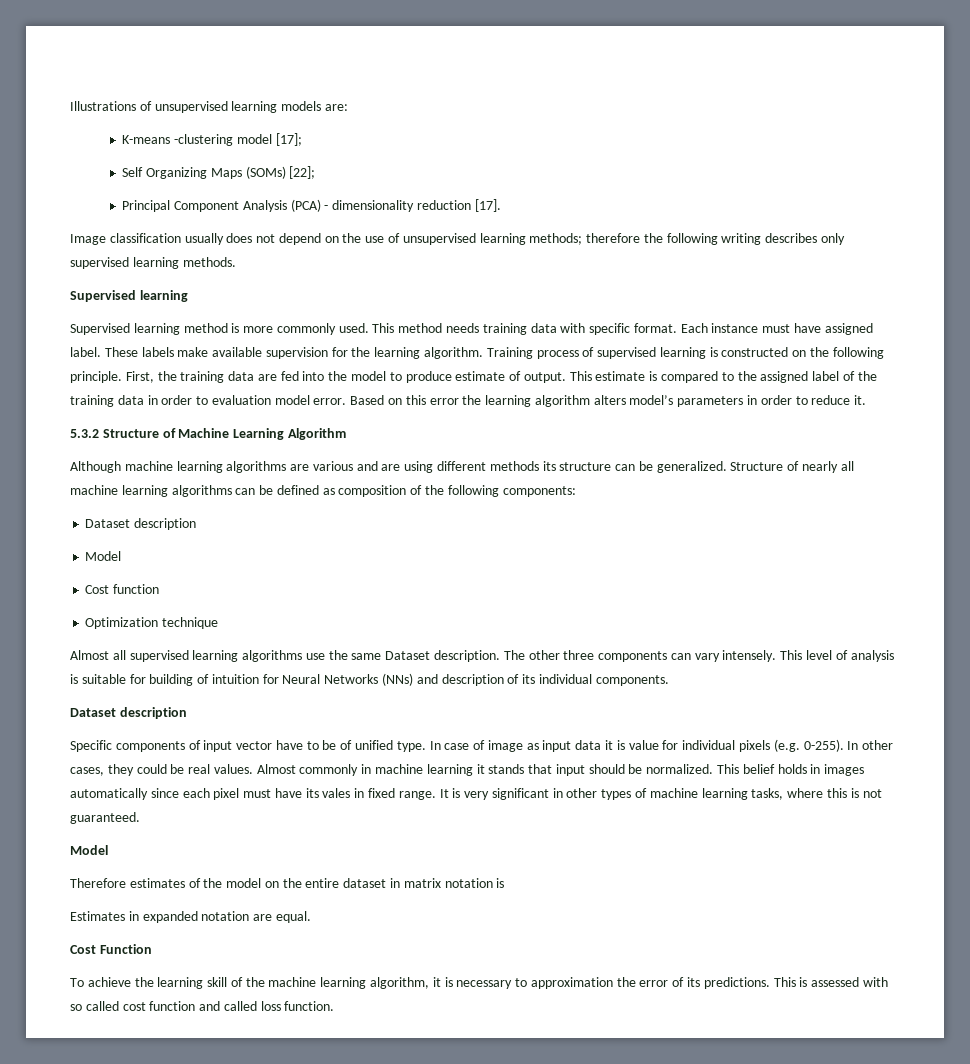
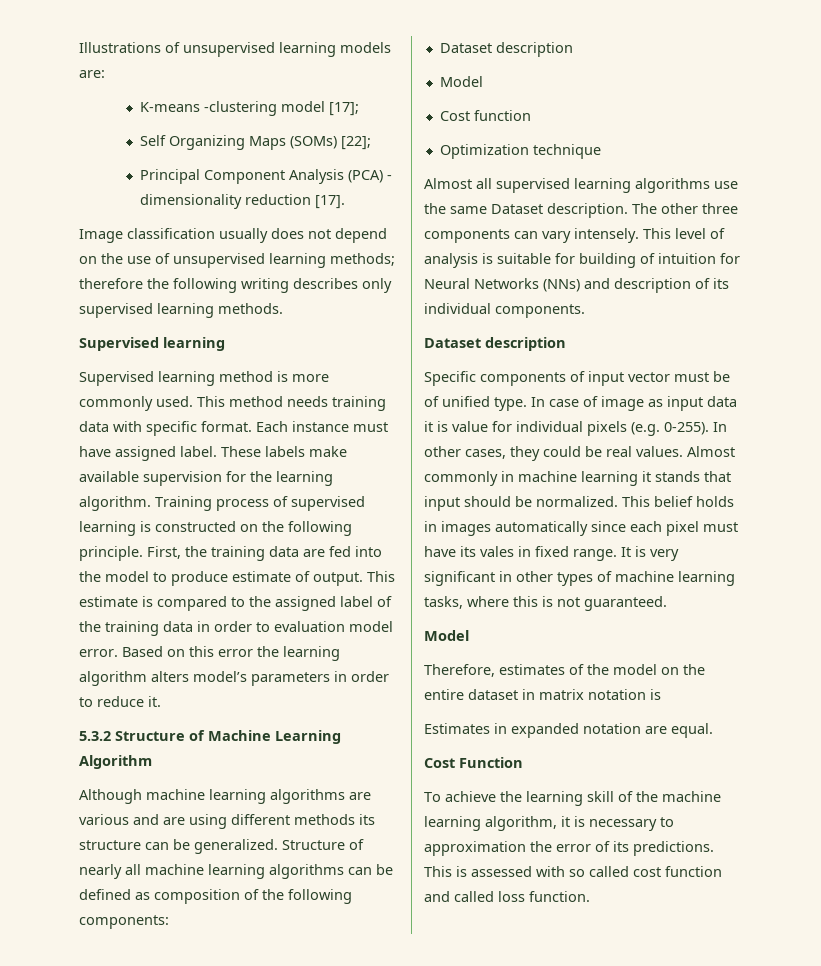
- Specific components of input vector have to be of unified type.
+ Specific components of input vector must be of unified type.
- Therefore estimates of the model on the entire dataset in matrix notation is
+ Therefore, estimates of the model on the entire dataset in matrix notation is

